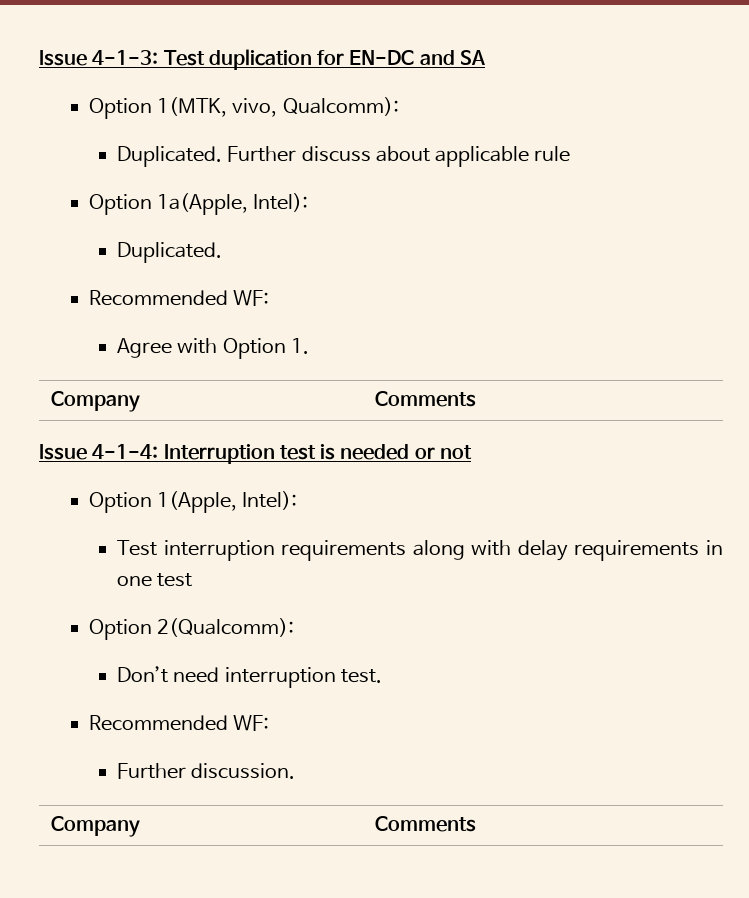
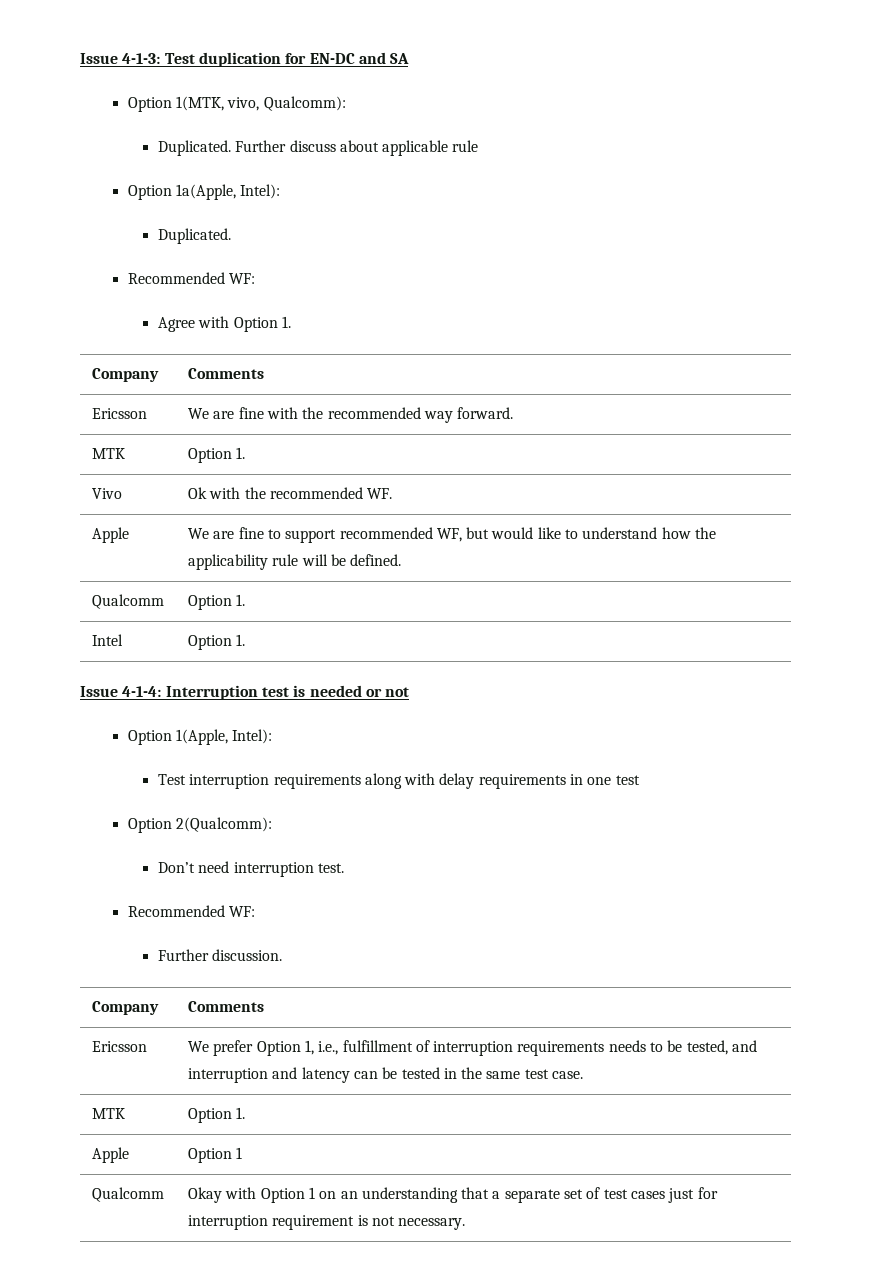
+ Ericsson | We are fine with the recommended way forward.
+ MTK | Option 1.
+ Vivo | Ok with the recommended WF.
+ Apple | We are fine to support recommended WF, but would like to understand how the applicability rule will be defined.
+ Qualcomm | Option 1.
+ Intel | Option 1.
+ Ericsson | We prefer Option 1, i.e., fulfillment of interruption requirements needs to be tested, and interruption and latency can be tested in the same test case.
+ MTK | Option 1.
+ Apple | Option 1
+ Qualcomm | Okay with Option 1 on an understanding that a separate set of test cases just for interruption requirement is not necessary.

